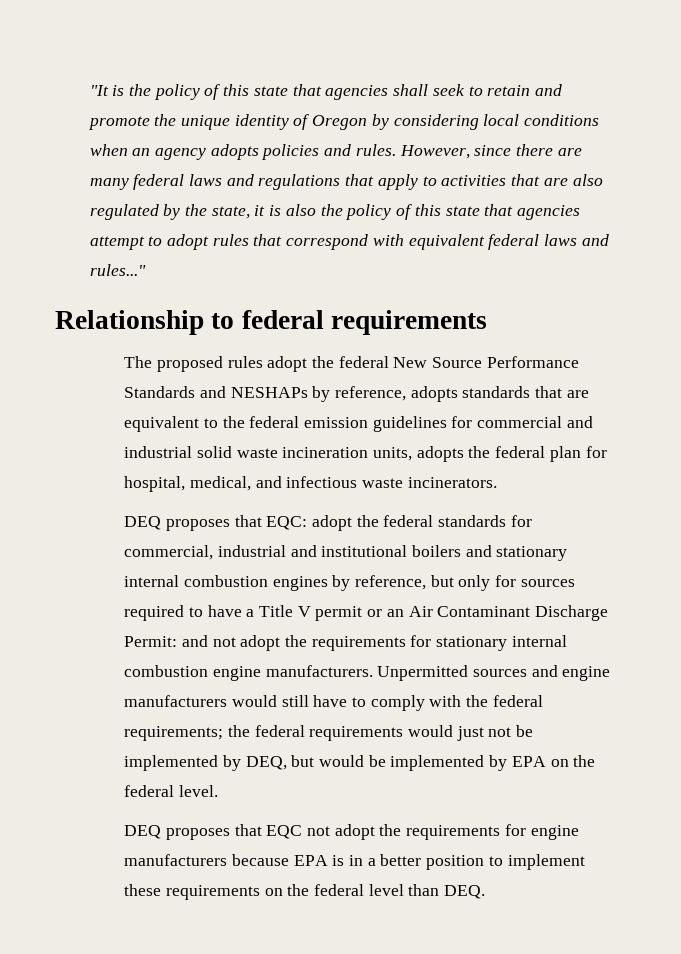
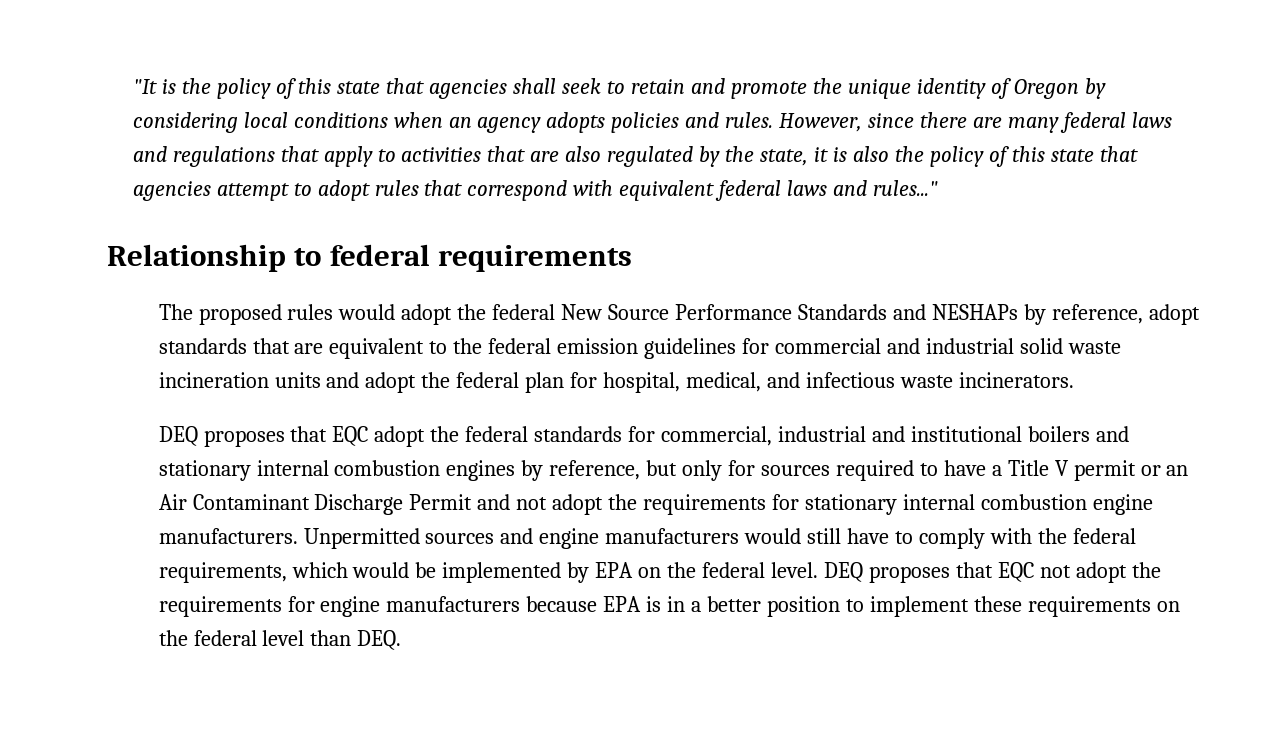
- The proposed rules adopt the federal New Source Performance Standards and NESHAPs by reference, adopts standards that are equivalent to the federal emission guidelines for commercial and industrial solid waste incineration units, adopts the federal plan for hospital, medical, and infectious waste incinerators.
+ The proposed rules would adopt the federal New Source Performance Standards and NESHAPs by reference, adopt standards that are equivalent to the federal emission guidelines for commercial and industrial solid waste incineration units and adopt the federal plan for hospital, medical, and infectious waste incinerators.
- DEQ proposes that EQC: adopt the federal standards for commercial, industrial and institutional boilers and stationary internal combustion engines by reference, but only for sources required to have a Title V permit or an Air Contaminant Discharge Permit: and not adopt the requirements for stationary internal combustion engine manufacturers.
+ DEQ proposes that EQC adopt the federal standards for commercial, industrial and institutional boilers and stationary internal combustion engines by reference, but only for sources required to have a Title V permit or an Air Contaminant Discharge Permit and not adopt the requirements for stationary internal combustion engine manufacturers.
- Unpermitted sources and engine manufacturers would still have to comply with the federal requirements; the federal requirements would just not be implemented by DEQ, but would be implemented by EPA on the federal level.
- DEQ proposes that EQC not adopt the requirements for engine manufacturers because EPA is in a better position to implement these requirements on the federal level than DEQ.
+ Unpermitted sources and engine manufacturers would still have to comply with the federal requirements, which would be implemented by EPA on the federal level. DEQ proposes that EQC not adopt the requirements for engine manufacturers because EPA is in a better position to implement these requirements on the federal level than DEQ.

